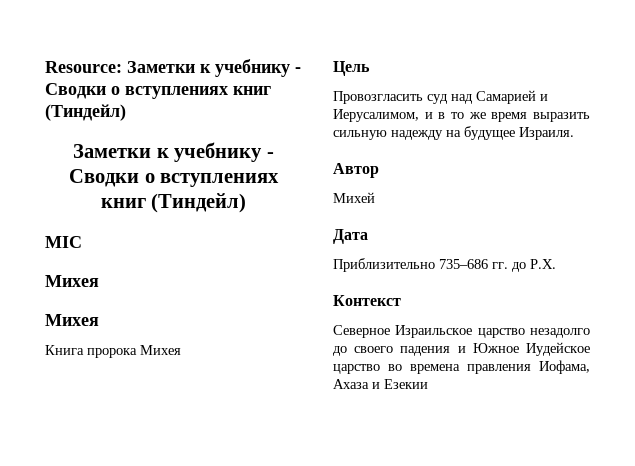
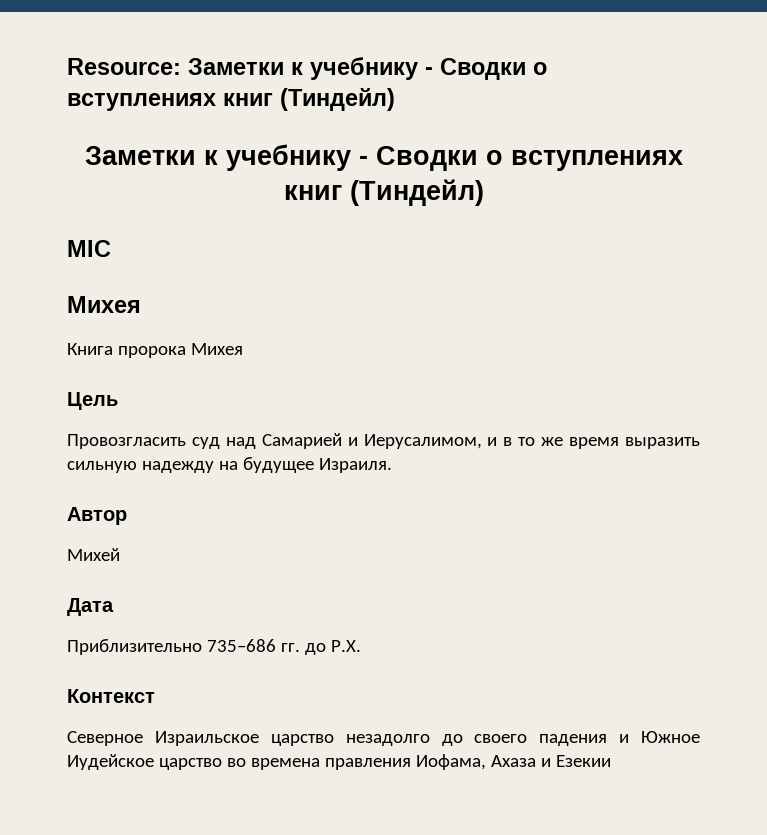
  MIC
- Михея

